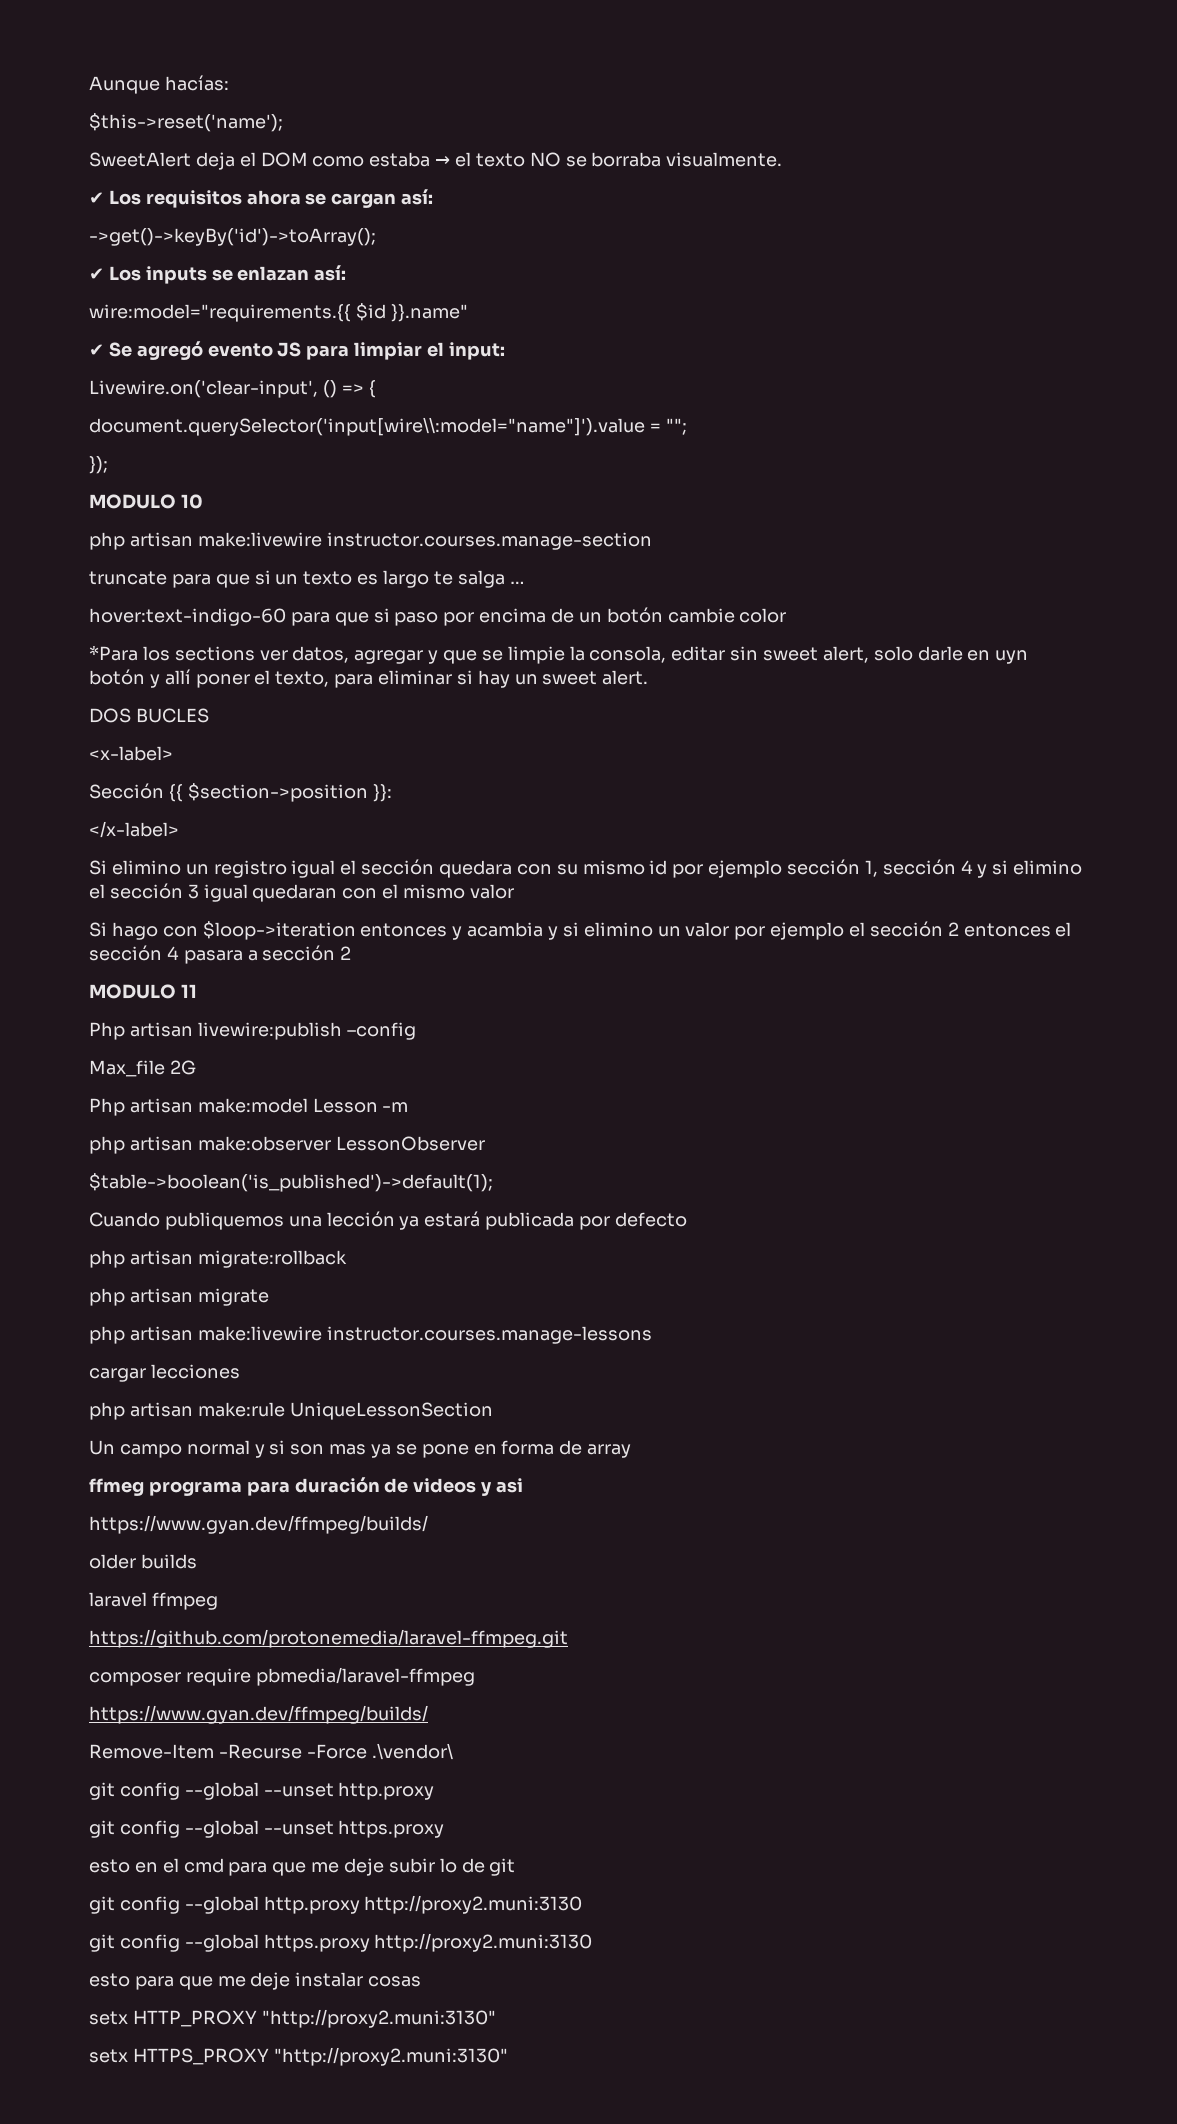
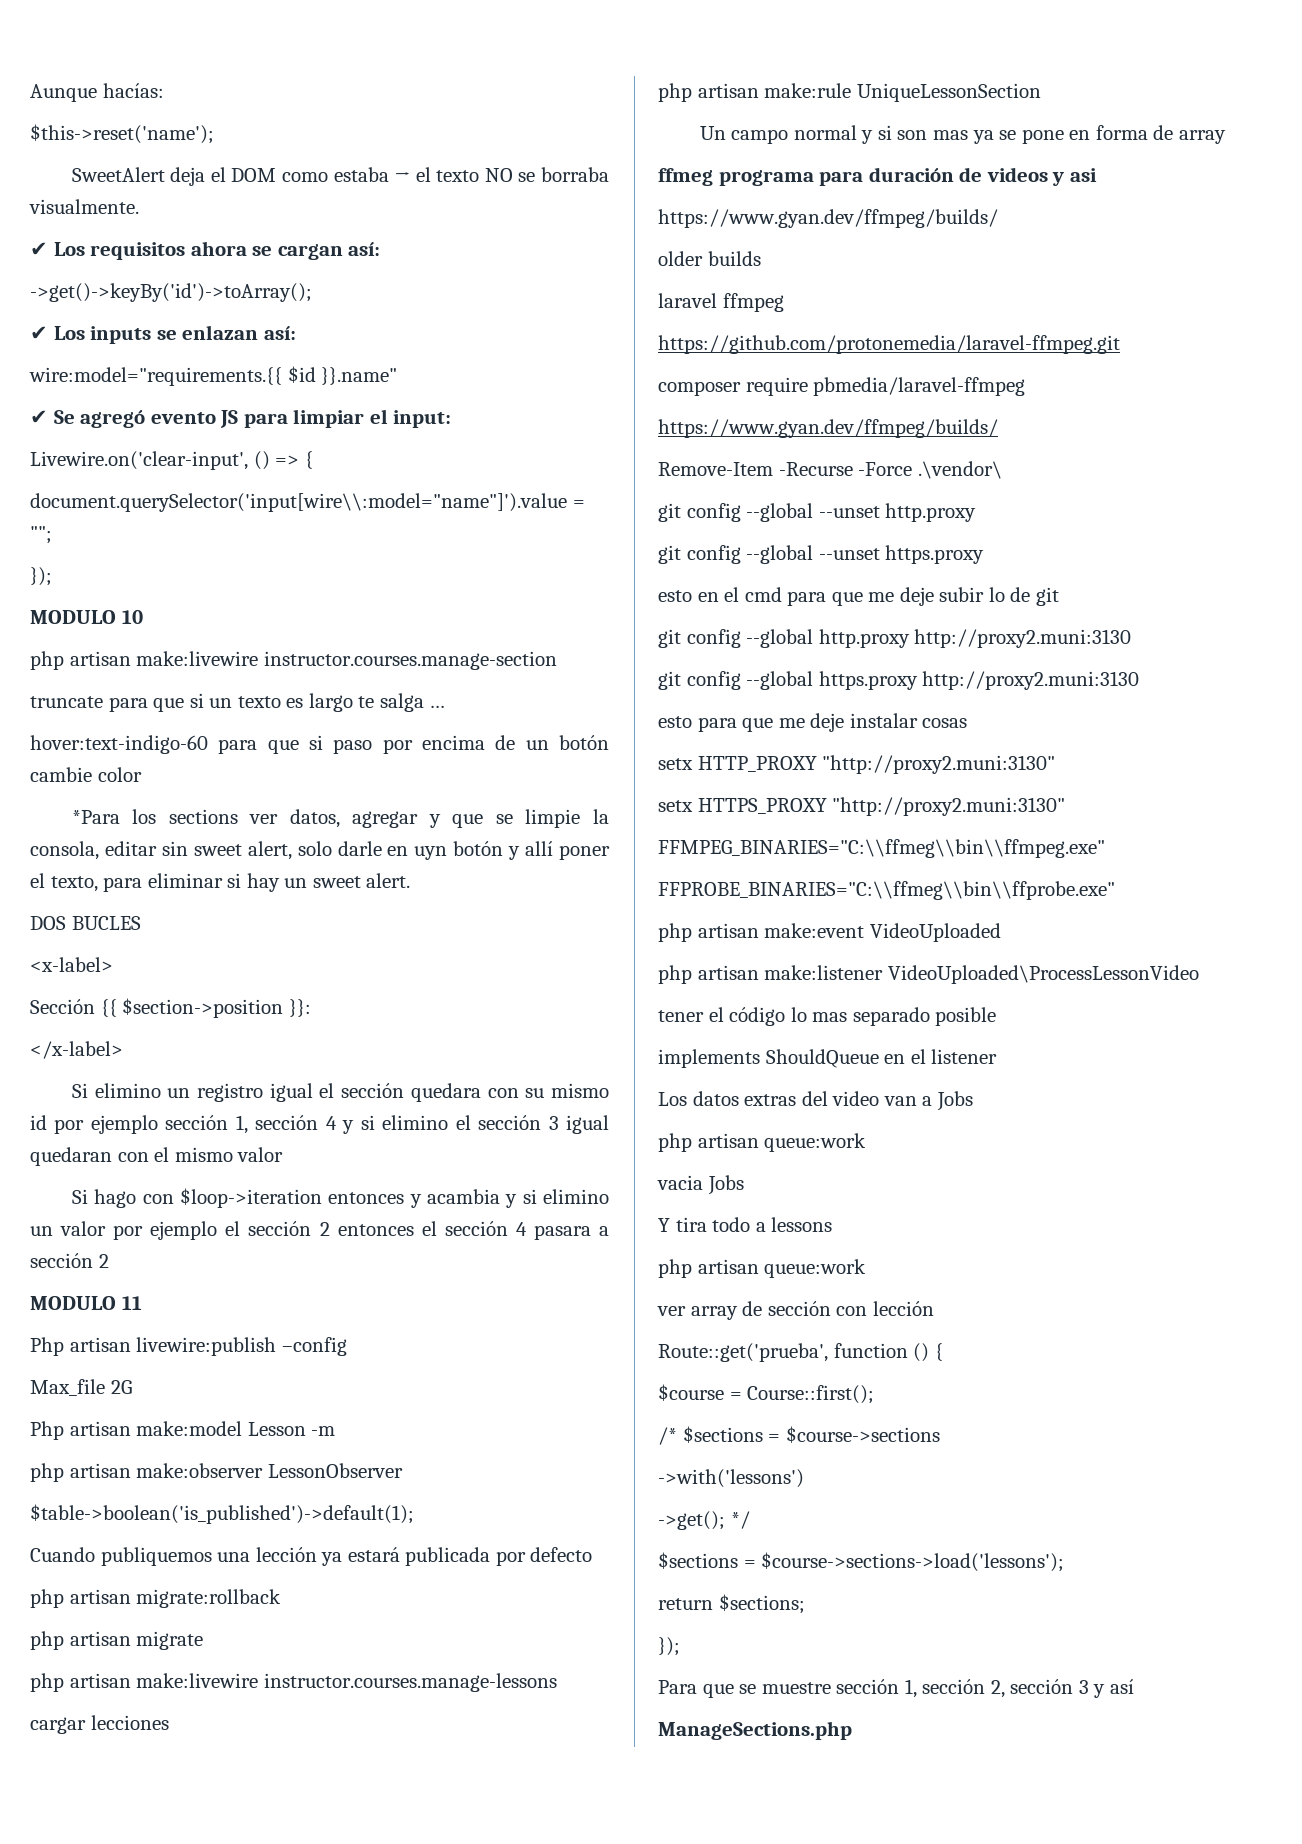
+ FFMPEG_BINARIES="C:\\ffmeg\\bin\\ffmpeg.exe"
+ FFPROBE_BINARIES="C:\\ffmeg\\bin\\ffprobe.exe"
+ php artisan make:event VideoUploaded
+ php artisan make:listener VideoUploaded\ProcessLessonVideo
+ tener el código lo mas separado posible
+ implements ShouldQueue en el listener
+ Los datos extras del video van a Jobs
+ php artisan queue:work
+ vacia Jobs
+ Y tira todo a lessons
+ php artisan queue:work
+ ver array de sección con lección
+ Route::get('prueba', function () {
+ $course = Course::first();
+ /* $sections = $course->sections
+ ->with('lessons')
+ ->get(); */
+ $sections = $course->sections->load('lessons');
+ return $sections;
+ });
+ Para que se muestre sección 1, sección 2, sección 3 y así
+ ManageSections.php

